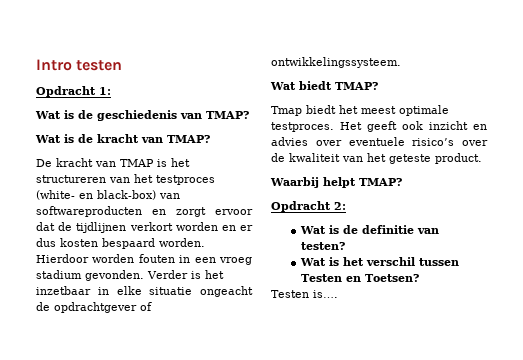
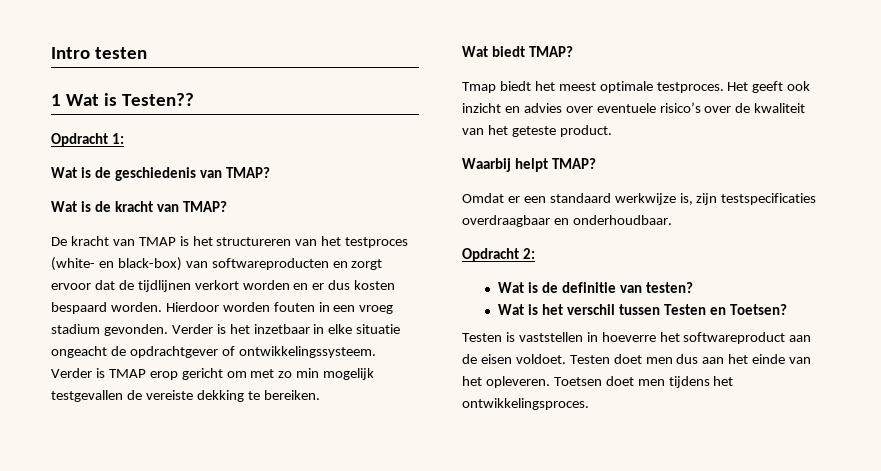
+ 1 Wat is Testen??
+ Verder is TMAP erop gericht om met zo min mogelijk testgevallen de vereiste dekking te bereiken.
+ Omdat er een standaard werkwijze is, zijn testspecificaties overdraagbaar en onderhoudbaar.
- Testen is….
+ Testen is vaststellen in hoeverre het softwareproduct aan de eisen voldoet. Testen doet men dus aan het einde van het opleveren. Toetsen doet men tijdens het ontwikkelingsproces.

